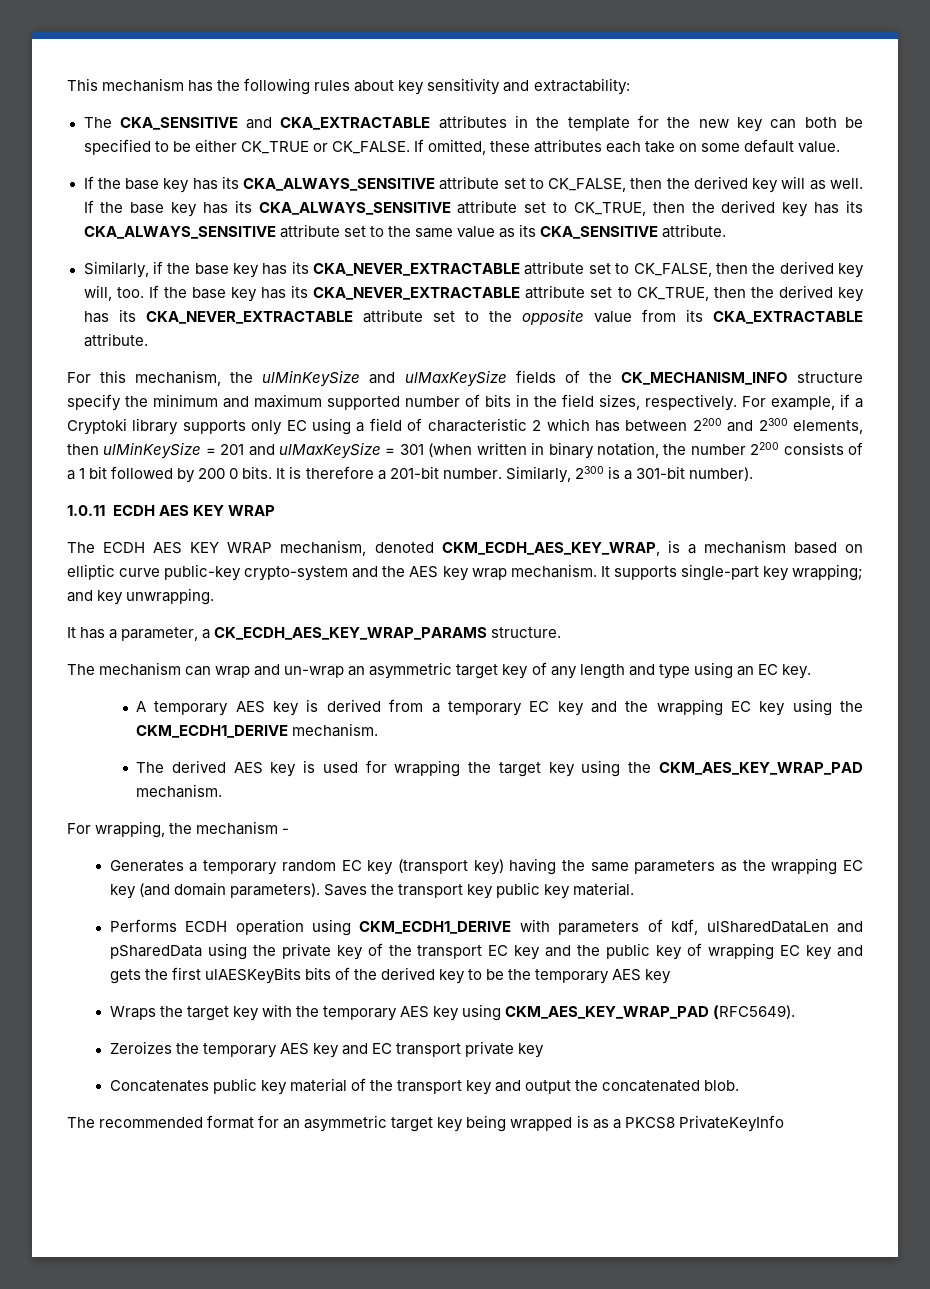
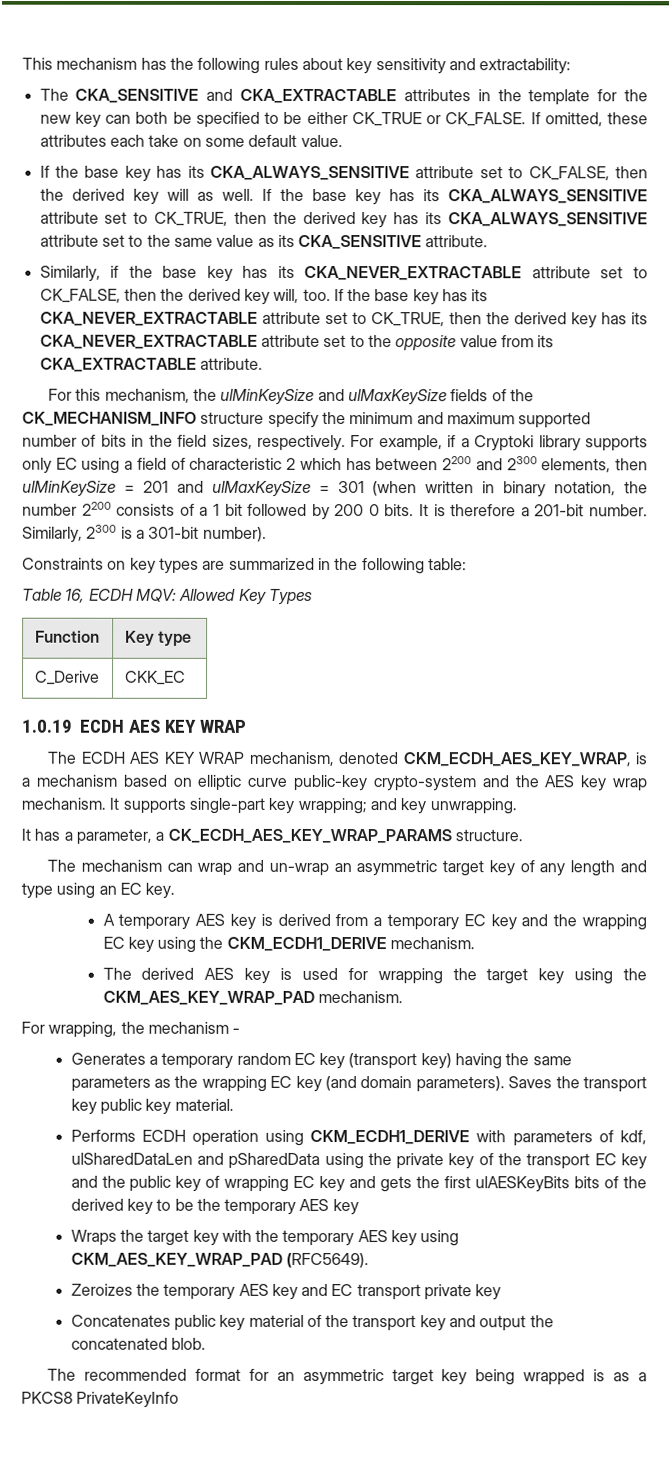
- 1.0.11 ECDH AES KEY WRAP
+ Constraints on key types are summarized in the following table:
+ Table 16, ECDH MQV: Allowed Key Types
+ Function | Key type
+ C_Derive | CKK_EC
+ 1.0.19 ECDH AES KEY WRAP

